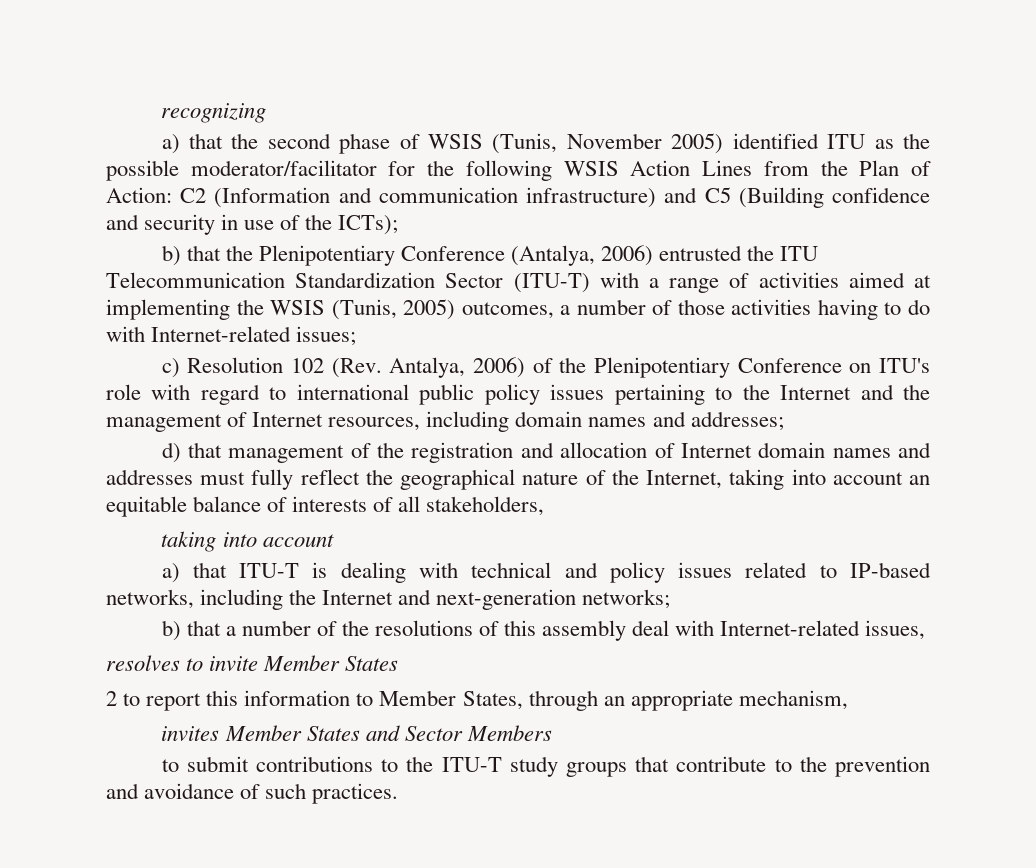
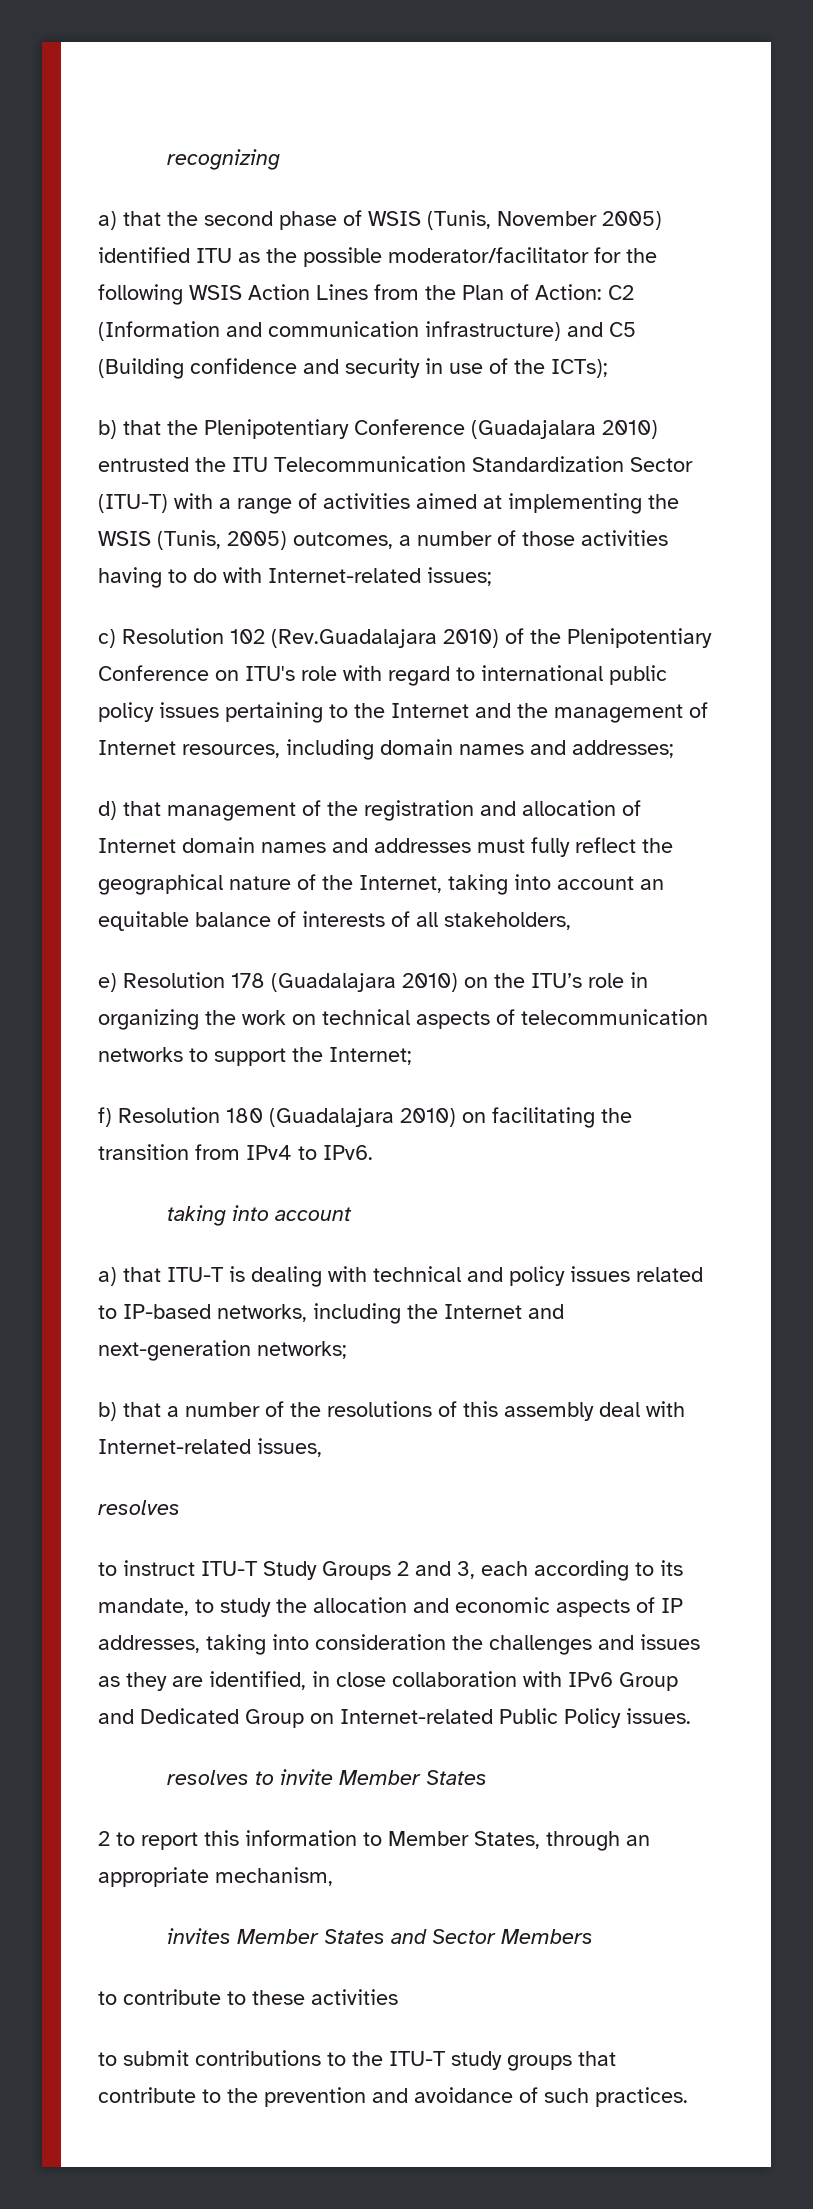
- b) that the Plenipotentiary Conference (Antalya, 2006) entrusted the ITU Telecommunication Standardization Sector (ITU-T) with a range of activities aimed at implementing the WSIS (Tunis, 2005) outcomes, a number of those activities having to do with Internet-related issues;
+ b) that the Plenipotentiary Conference (Guadajalara 2010) entrusted the ITU Telecommunication Standardization Sector (ITU-T) with a range of activities aimed at implementing the WSIS (Tunis, 2005) outcomes, a number of those activities having to do with Internet-related issues;
- c) Resolution 102 (Rev. Antalya, 2006) of the Plenipotentiary Conference on ITU's role with regard to international public policy issues pertaining to the Internet and the management of Internet resources, including domain names and addresses;
+ c) Resolution 102 (Rev.Guadalajara 2010) of the Plenipotentiary Conference on ITU's role with regard to international public policy issues pertaining to the Internet and the management of Internet resources, including domain names and addresses;
+ e) Resolution 178 (Guadalajara 2010) on the ITU’s role in organizing the work on technical aspects of telecommunication networks to support the Internet;
+ f) Resolution 180 (Guadalajara 2010) on facilitating the transition from IPv4 to IPv6.
  b) that a number of the resolutions of this assembly deal with Internet-related issues,
+ resolves
+ to instruct ITU-T Study Groups 2 and 3, each according to its mandate, to study the allocation and economic aspects of IP addresses, taking into consideration the challenges and issues as they are identified, in close collaboration with IPv6 Group and Dedicated Group on Internet-related Public Policy issues.
+ to contribute to these activities

